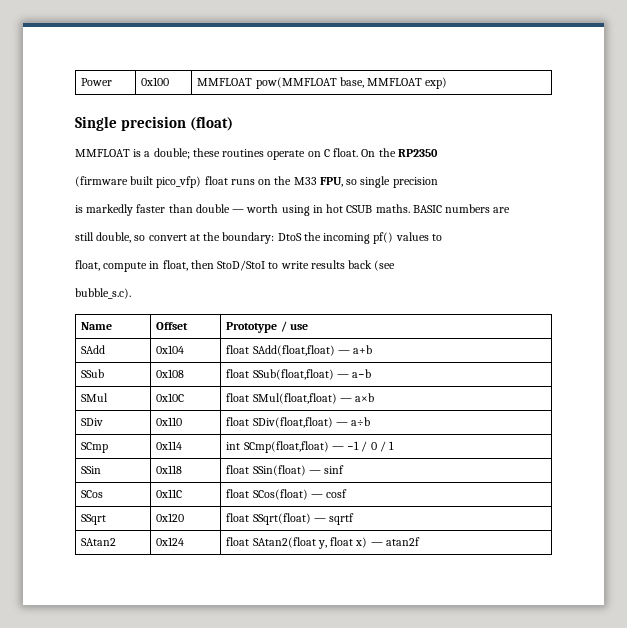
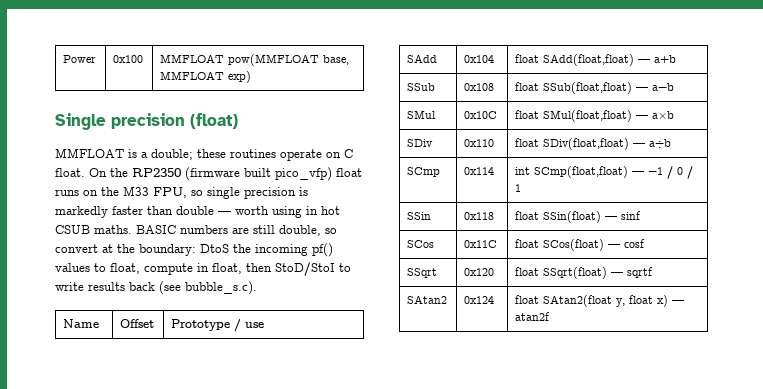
- On the RP2350
- (firmware built pico_vfp) float runs on the M33 FPU, so single precision
- is markedly faster than double — worth using in hot CSUB maths.
+ On the RP2350 (firmware built pico_vfp) float runs on the M33 FPU, so single precision is markedly faster than double — worth using in hot CSUB maths.
- BASIC numbers are
- still double, so convert at the boundary: DtoS the incoming pf() values to
- float, compute in float, then StoD/StoI to write results back (see
- bubble_s.c).
+ BASIC numbers are still double, so convert at the boundary: DtoS the incoming pf() values to float, compute in float, then StoD/StoI to write results back (see bubble_s.c).

